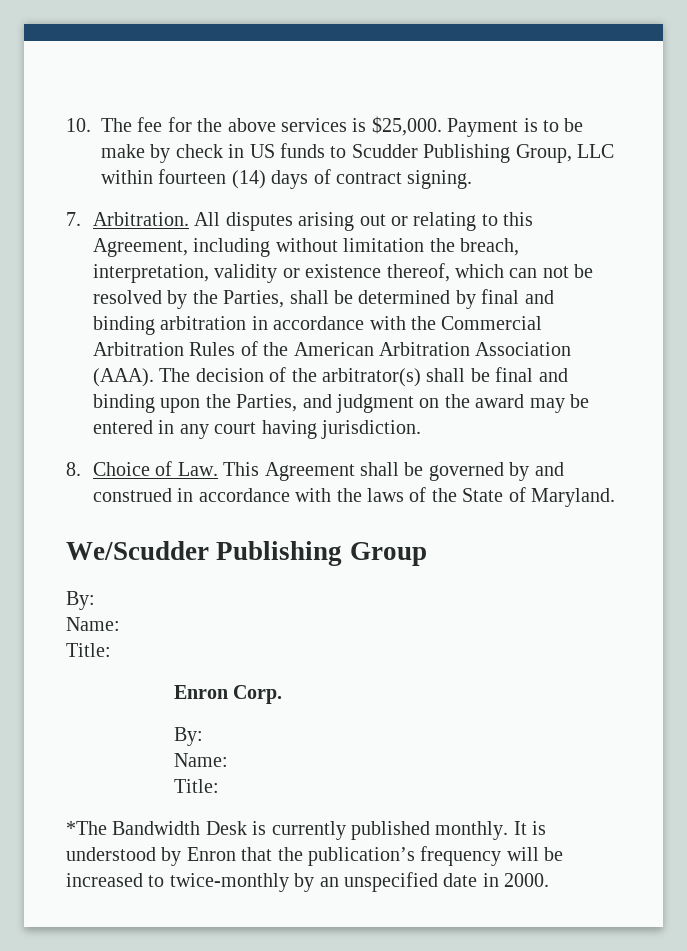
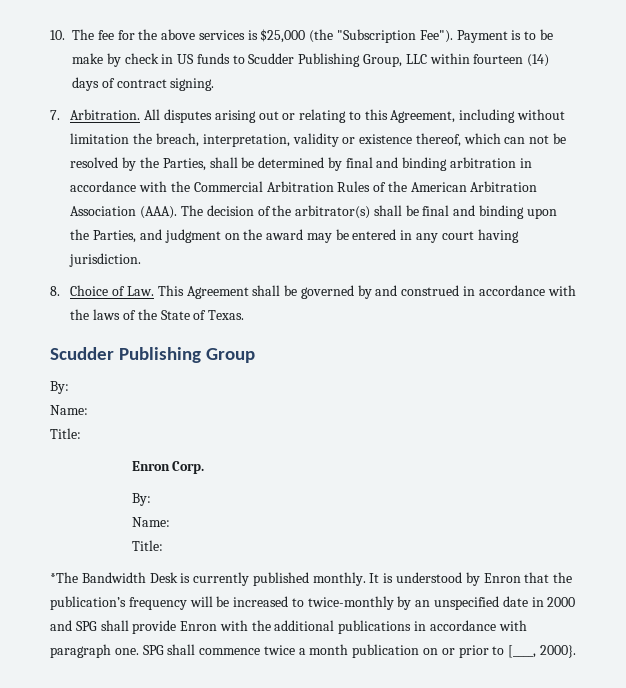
- 10. The fee for the above services is $25,000.
+ 10. The fee for the above services is $25,000 (the "Subscription Fee").
- 8. Choice of Law. This Agreement shall be governed by and construed in accordance with the laws of the State of Maryland.
- We/Scudder Publishing Group
+ 8. Choice of Law. This Agreement shall be governed by and construed in accordance with the laws of the State of Texas.
+ Scudder Publishing Group
- It is understood by Enron that the publication’s frequency will be increased to twice-monthly by an unspecified date in 2000.
+ It is understood by Enron that the publication’s frequency will be increased to twice-monthly by an unspecified date in 2000 and SPG shall provide Enron with the additional publications in accordance with paragraph one. SPG shall commence twice a month publication on or prior to [____, 2000}.

